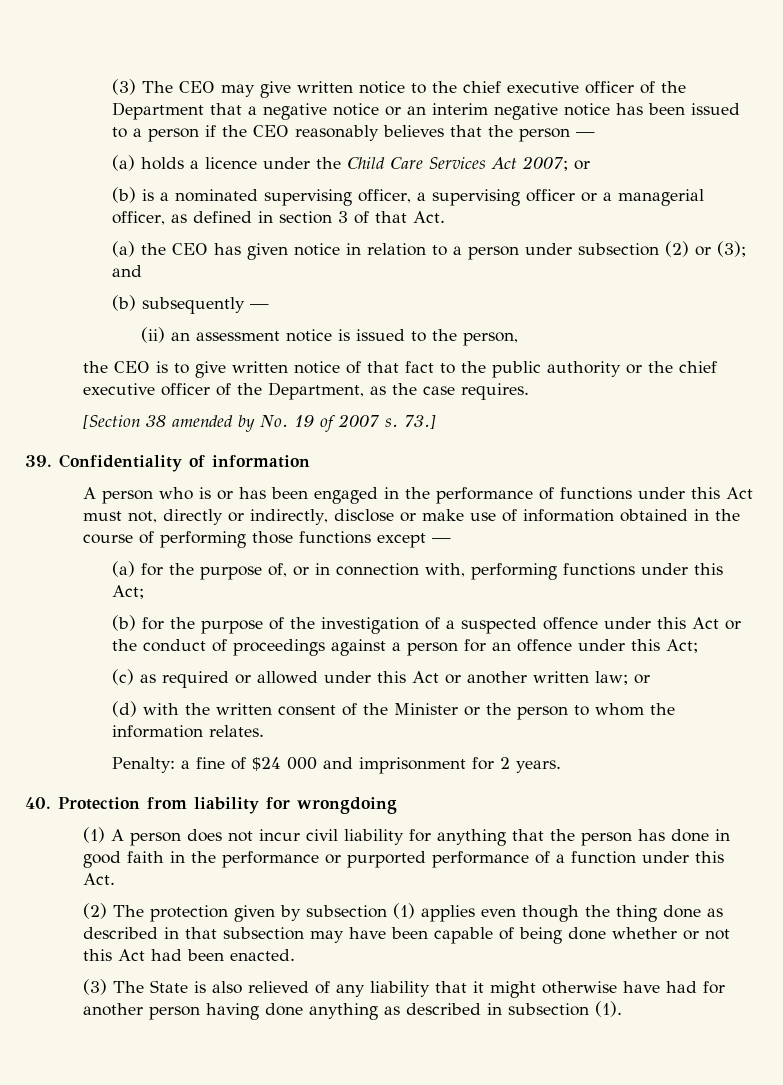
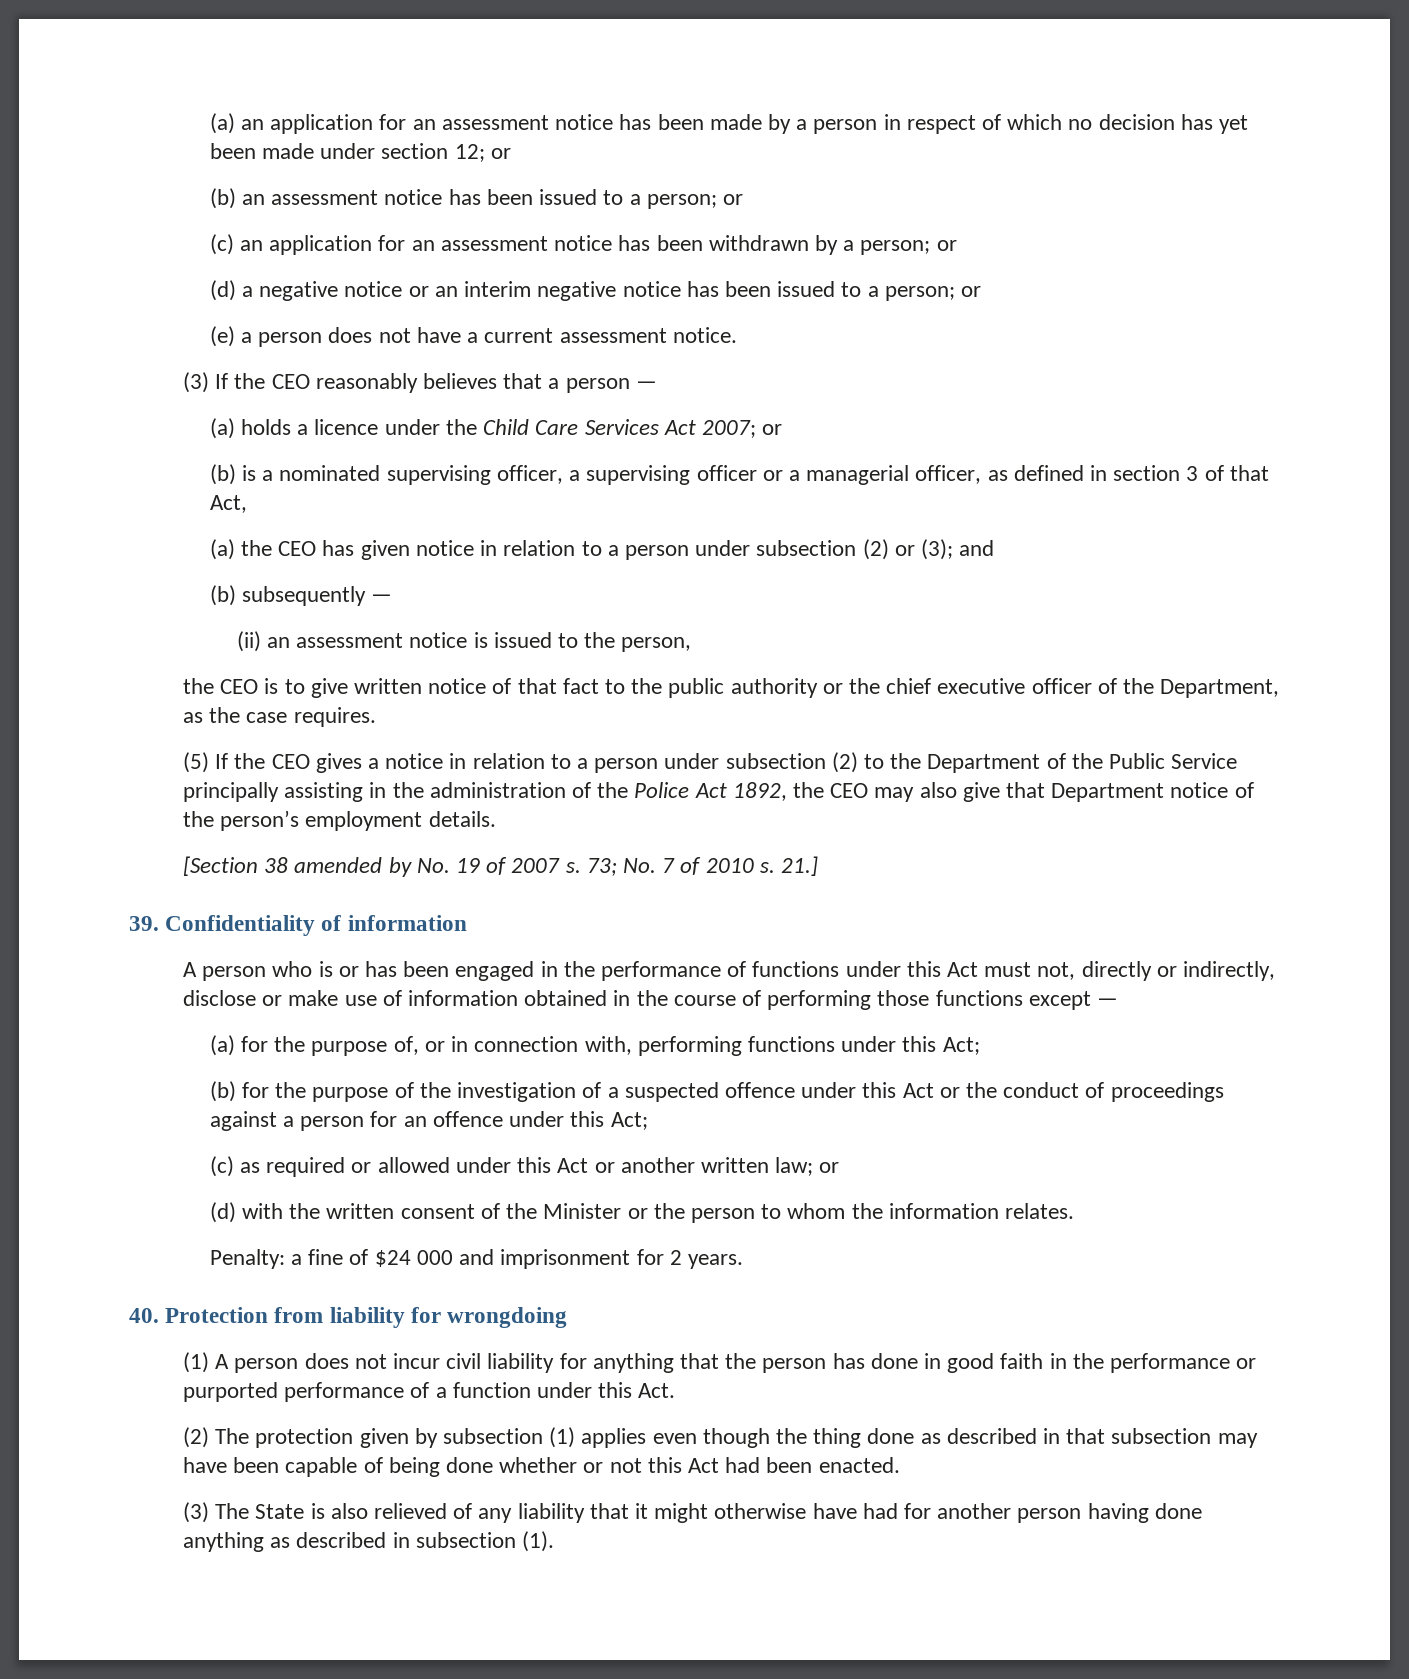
- (3) The CEO may give written notice to the chief executive officer of the Department that a negative notice or an interim negative notice has been issued to a person if the CEO reasonably believes that the person —
+ (a) an application for an assessment notice has been made by a person in respect of which no decision has yet been made under section 12; or
+ (b) an assessment notice has been issued to a person; or
+ (c) an application for an assessment notice has been withdrawn by a person; or
+ (d) a negative notice or an interim negative notice has been issued to a person; or
+ (e) a person does not have a current assessment notice.
+ (3) If the CEO reasonably believes that a person —
- (b) is a nominated supervising officer, a supervising officer or a managerial officer, as defined in section 3 of that Act.
+ (b) is a nominated supervising officer, a supervising officer or a managerial officer, as defined in section 3 of that Act,
+ (5) If the CEO gives a notice in relation to a person under subsection (2) to the Department of the Public Service principally assisting in the administration of the Police Act 1892, the CEO may also give that Department notice of the person’s employment details.
- 73.]
+ 73; No. 7 of 2010 s. 21.]

